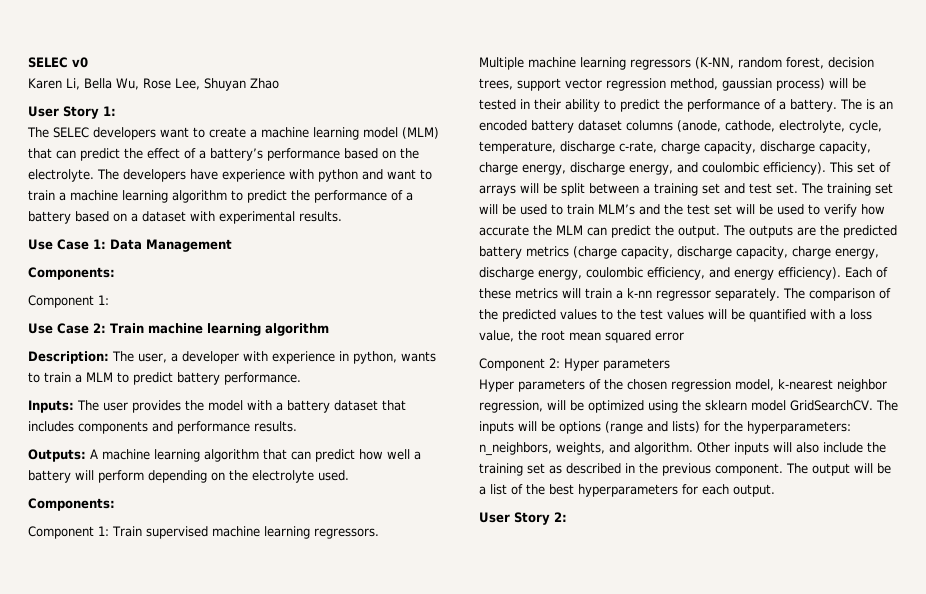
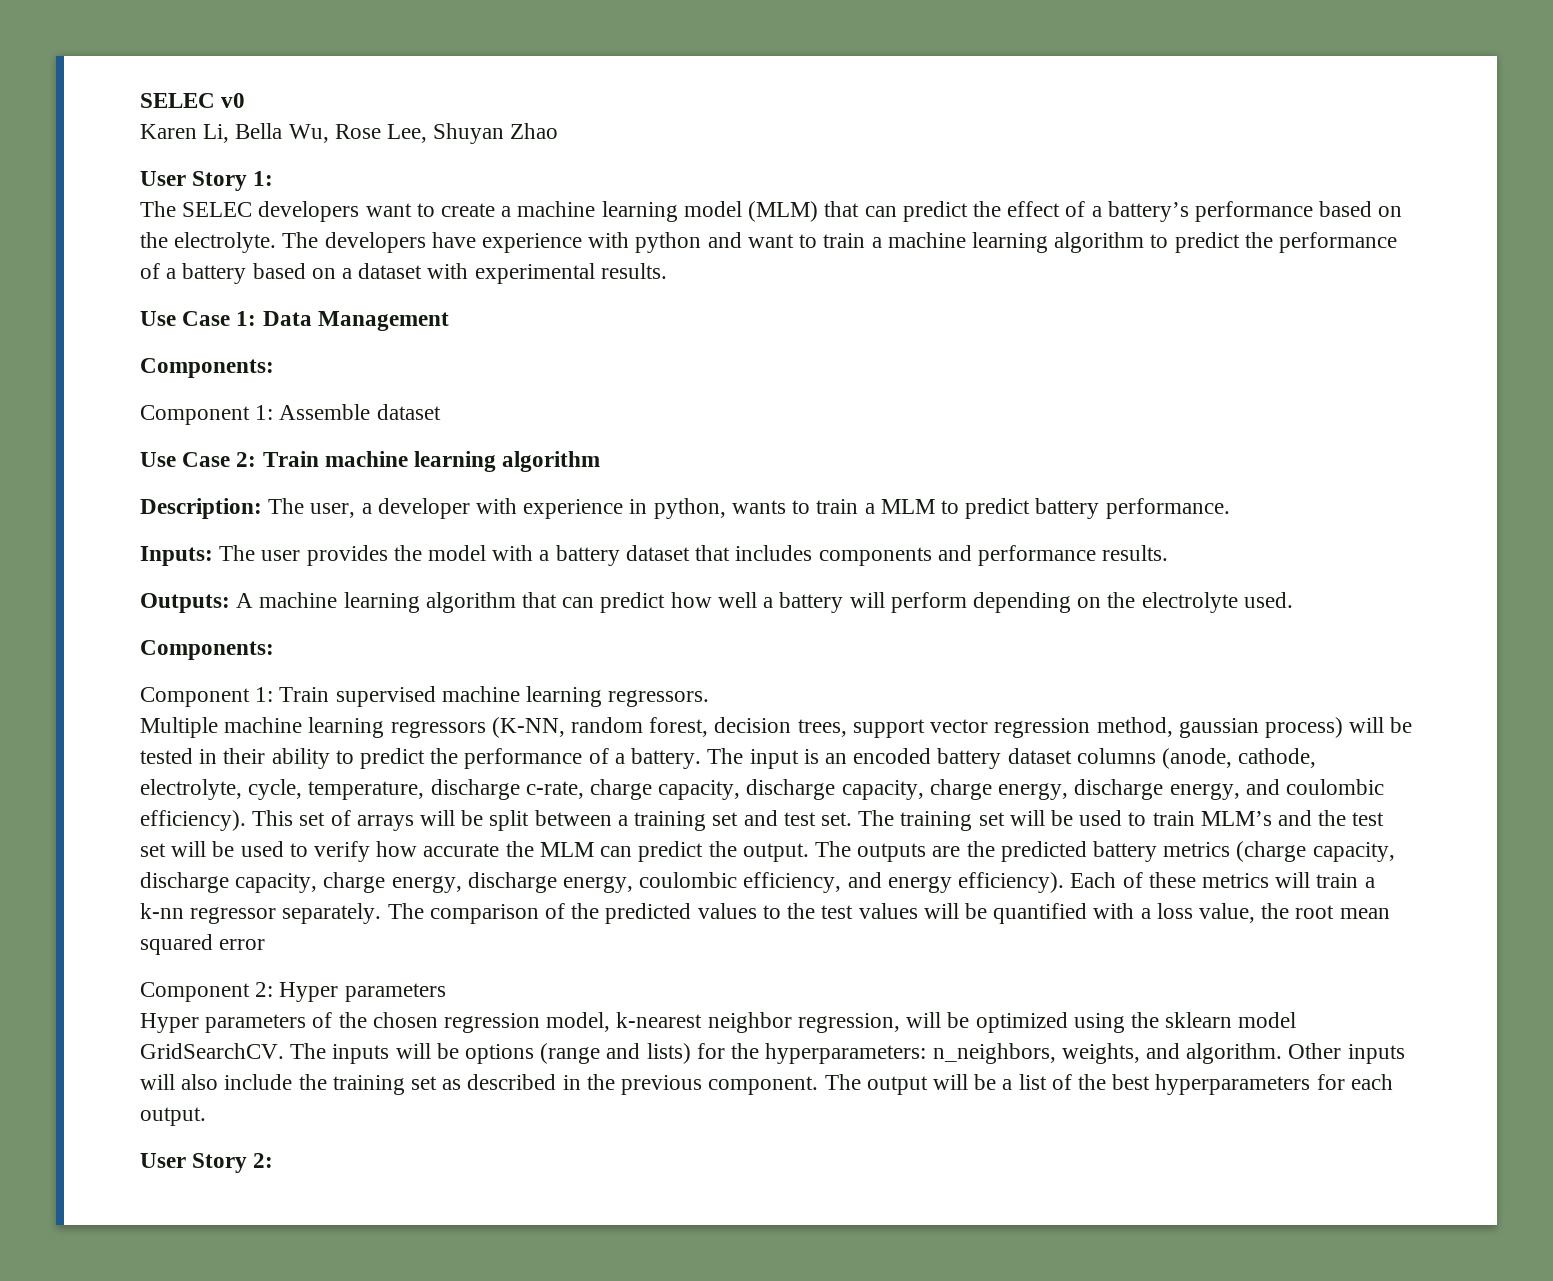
  Use Case 1: Data Management
  Components:
- Component 1:
+ Component 1: Assemble dataset
- The is an encoded battery dataset columns (anode, cathode, electrolyte, cycle, temperature, discharge c-rate, charge capacity, discharge capacity, charge energy, discharge energy, and coulombic efficiency).
+ The input is an encoded battery dataset columns (anode, cathode, electrolyte, cycle, temperature, discharge c-rate, charge capacity, discharge capacity, charge energy, discharge energy, and coulombic efficiency).

